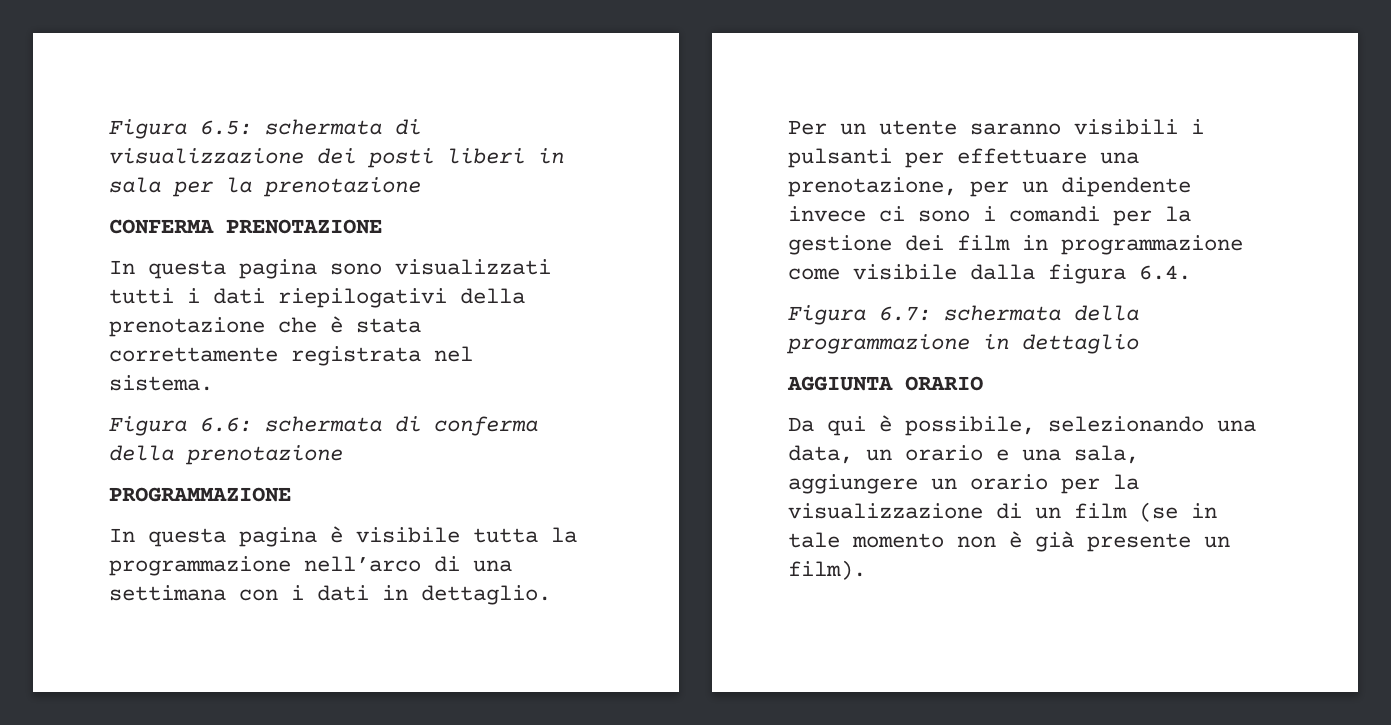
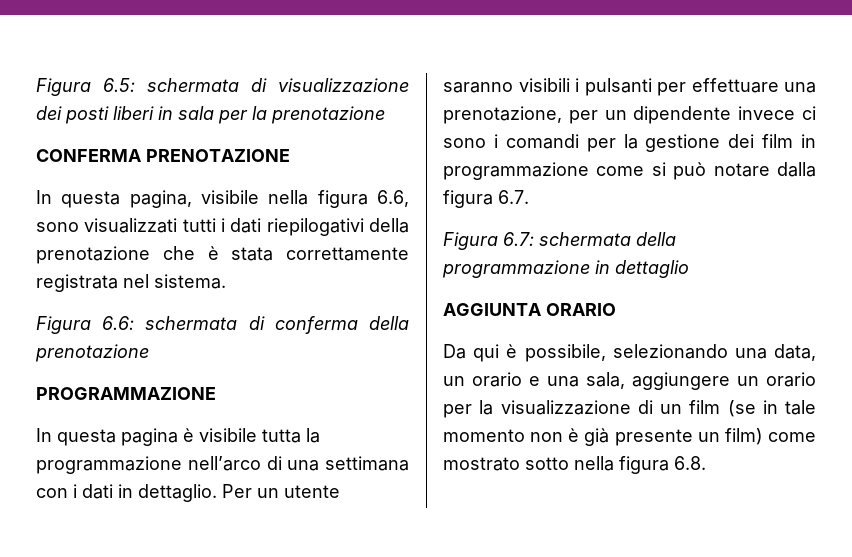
- In questa pagina sono visualizzati tutti i dati riepilogativi della prenotazione che è stata correttamente registrata nel sistema.
+ In questa pagina, visibile nella figura 6.6, sono visualizzati tutti i dati riepilogativi della prenotazione che è stata correttamente registrata nel sistema.
- Per un utente saranno visibili i pulsanti per effettuare una prenotazione, per un dipendente invece ci sono i comandi per la gestione dei film in programmazione come visibile dalla figura 6.4.
+ Per un utente saranno visibili i pulsanti per effettuare una prenotazione, per un dipendente invece ci sono i comandi per la gestione dei film in programmazione come si può notare dalla figura 6.7.
- Da qui è possibile, selezionando una data, un orario e una sala, aggiungere un orario per la visualizzazione di un film (se in tale momento non è già presente un film).
+ Da qui è possibile, selezionando una data, un orario e una sala, aggiungere un orario per la visualizzazione di un film (se in tale momento non è già presente un film) come mostrato sotto nella figura 6.8.

